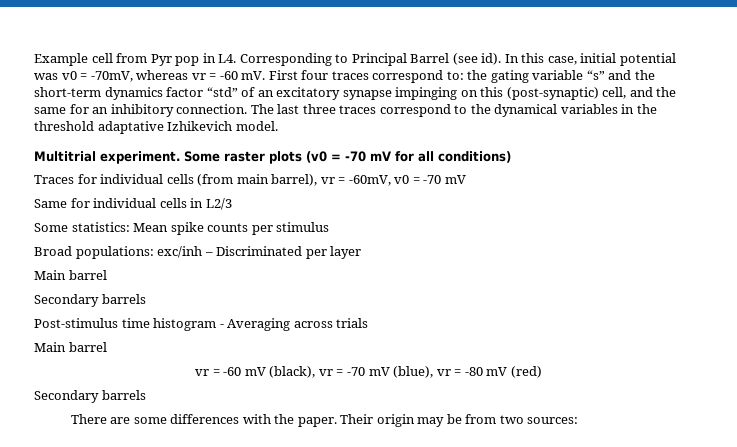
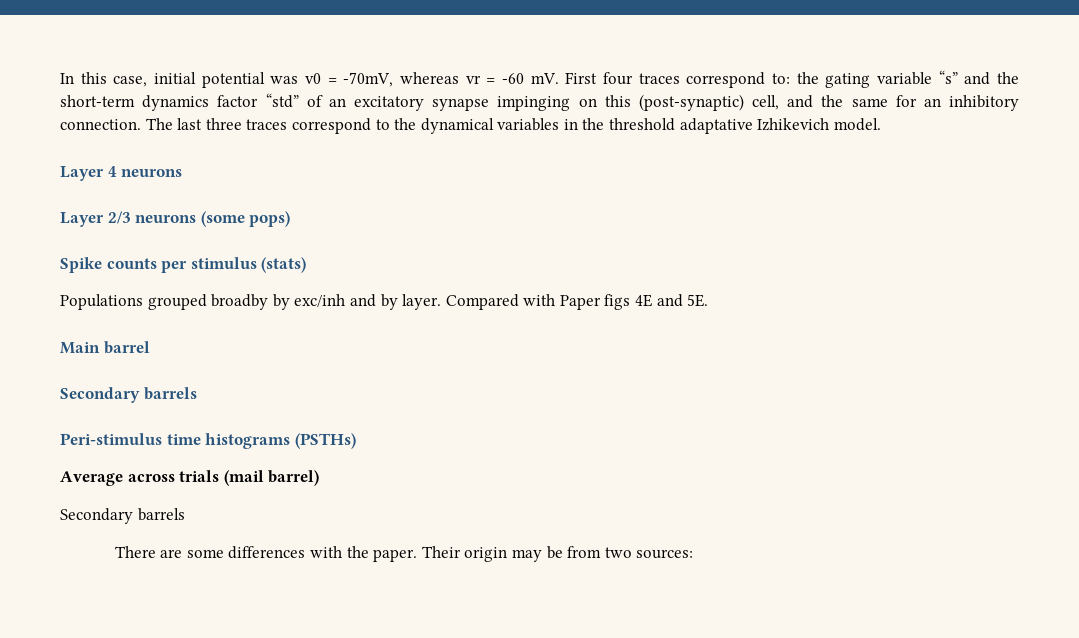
- Example cell from Pyr pop in L4. Corresponding to Principal Barrel (see id).
- Multitrial experiment. Some raster plots (v0 = -70 mV for all conditions)
- Traces for individual cells (from main barrel), vr = -60mV, v0 = -70 mV
- Same for individual cells in L2/3
- Some statistics: Mean spike counts per stimulus
- Broad populations: exc/inh – Discriminated per layer
+ Layer 4 neurons
+ Layer 2/3 neurons (some pops)
+ Spike counts per stimulus (stats)
+ Populations grouped broadby by exc/inh and by layer. Compared with Paper figs 4E and 5E.
  Main barrel
  Secondary barrels
- Post-stimulus time histogram - Averaging across trials
- Main barrel
- vr = -60 mV (black), vr = -70 mV (blue), vr = -80 mV (red)
+ Peri-stimulus time histograms (PSTHs)
+ Average across trials (mail barrel)

